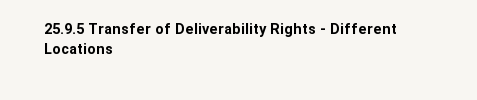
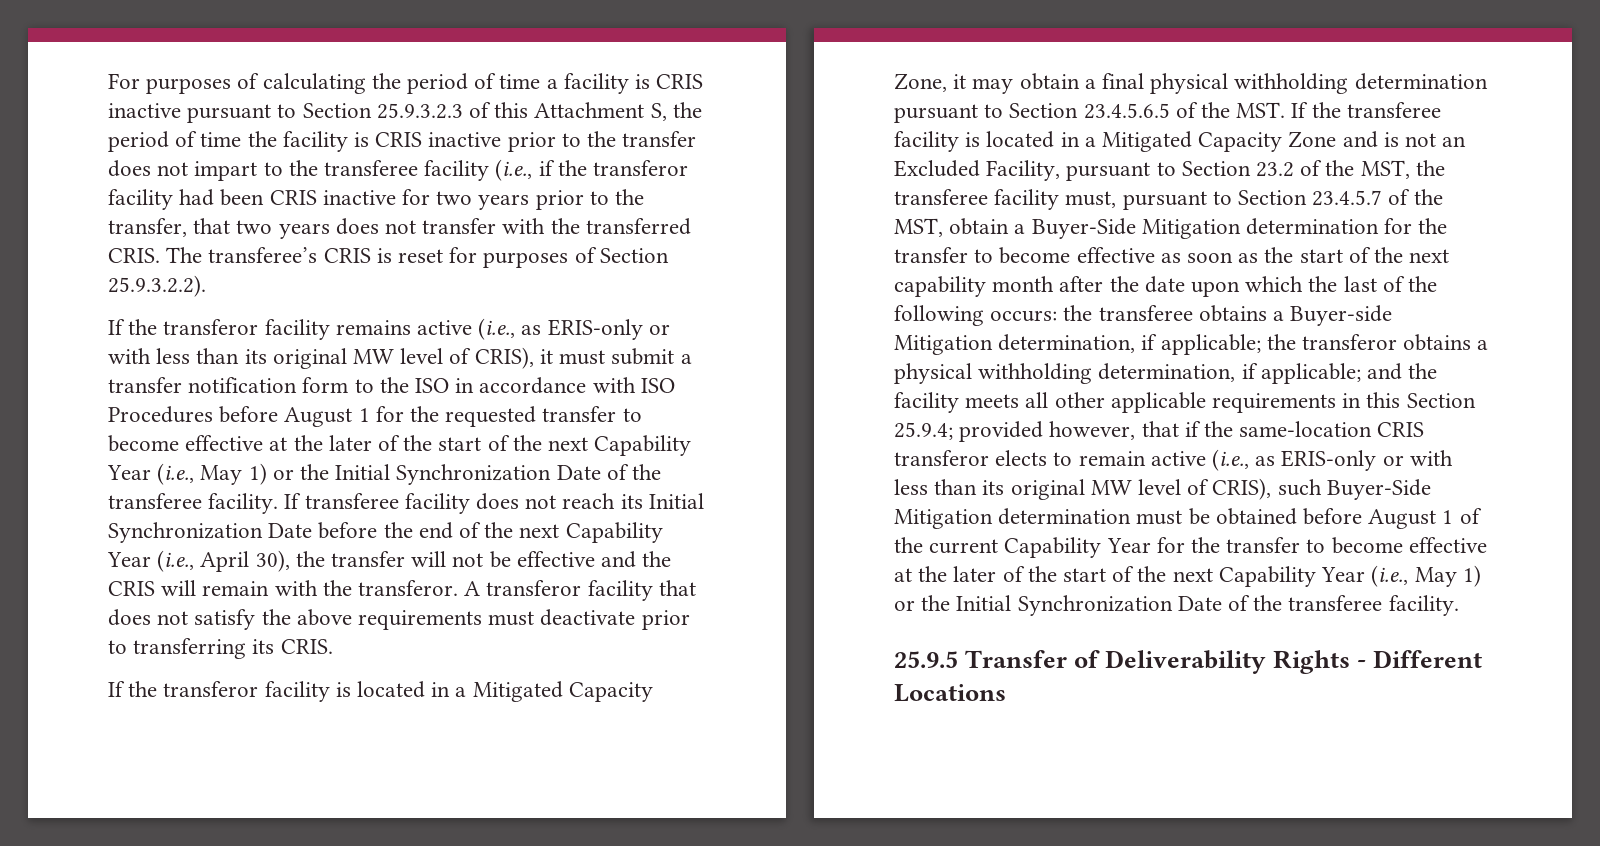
+ For purposes of calculating the period of time a facility is CRIS inactive pursuant to Section 25.9.3.2.3 of this Attachment S, the period of time the facility is CRIS inactive prior to the transfer does not impart to the transferee facility (i.e., if the transferor facility had been CRIS inactive for two years prior to the transfer, that two years does not transfer with the transferred CRIS. The transferee’s CRIS is reset for purposes of Section 25.9.3.2.2).
+ If the transferor facility remains active (i.e., as ERIS-only or with less than its original MW level of CRIS), it must submit a transfer notification form to the ISO in accordance with ISO Procedures before August 1 for the requested transfer to become effective at the later of the start of the next Capability Year (i.e., May 1) or the Initial Synchronization Date of the transferee facility. If transferee facility does not reach its Initial Synchronization Date before the end of the next Capability Year (i.e., April 30), the transfer will not be effective and the CRIS will remain with the transferor. A transferor facility that does not satisfy the above requirements must deactivate prior to transferring its CRIS.
+ If the transferor facility is located in a Mitigated Capacity Zone, it may obtain a final physical withholding determination pursuant to Section 23.4.5.6.5 of the MST. If the transferee facility is located in a Mitigated Capacity Zone and is not an Excluded Facility, pursuant to Section 23.2 of the MST, the transferee facility must, pursuant to Section 23.4.5.7 of the MST, obtain a Buyer-Side Mitigation determination for the transfer to become effective as soon as the start of the next capability month after the date upon which the last of the following occurs: the transferee obtains a Buyer-side Mitigation determination, if applicable; the transferor obtains a physical withholding determination, if applicable; and the facility meets all other applicable requirements in this Section 25.9.4; provided however, that if the same-location CRIS transferor elects to remain active (i.e., as ERIS-only or with less than its original MW level of CRIS), such Buyer-Side Mitigation determination must be obtained before August 1 of the current Capability Year for the transfer to become effective at the later of the start of the next Capability Year (i.e., May 1) or the Initial Synchronization Date of the transferee facility.

